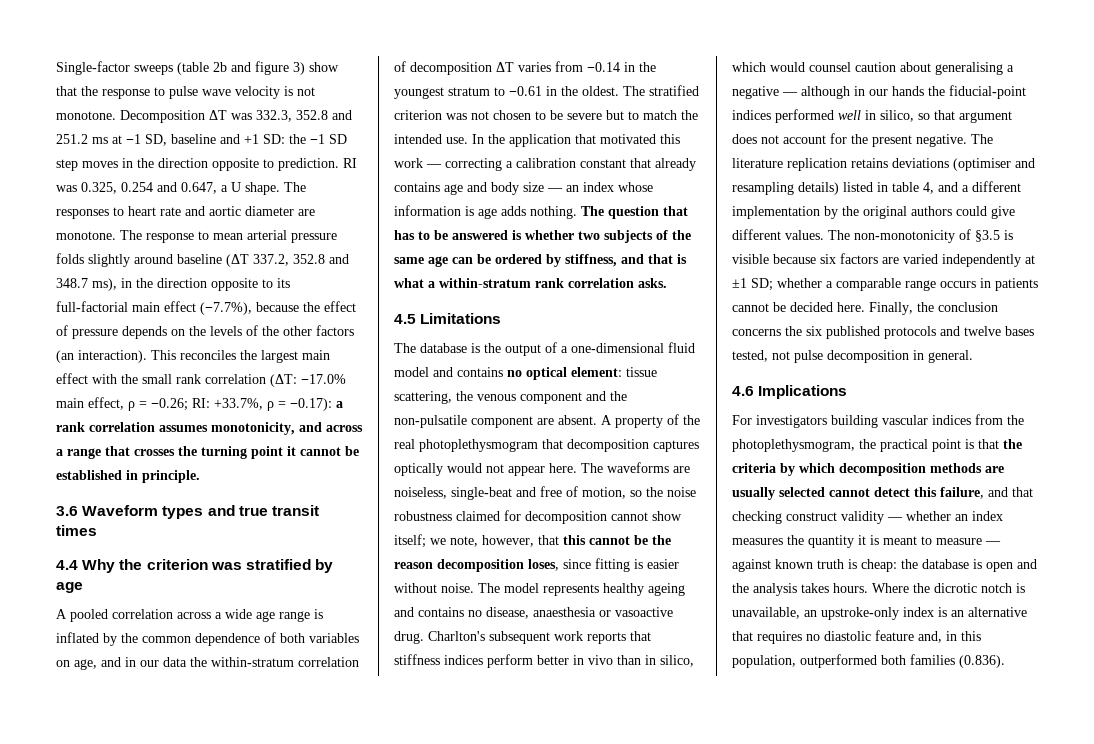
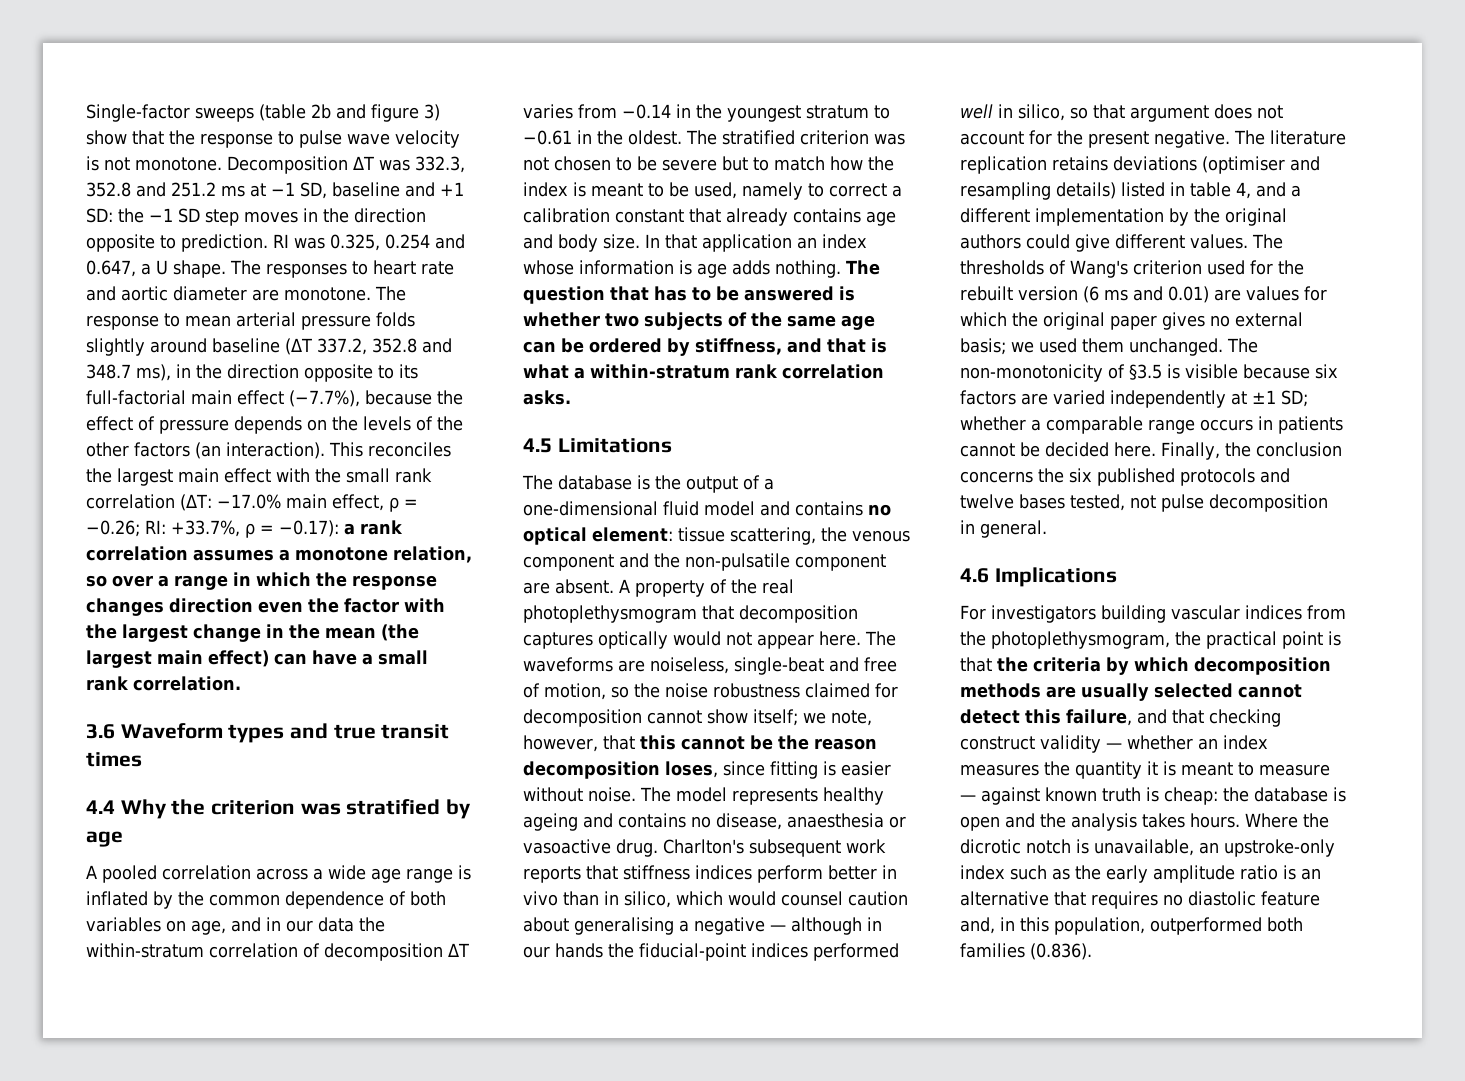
- This reconciles the largest main effect with the small rank correlation (ΔT: −17.0% main effect, ρ = −0.26; RI: +33.7%, ρ = −0.17): a rank correlation assumes monotonicity, and across a range that crosses the turning point it cannot be established in principle.
+ This reconciles the largest main effect with the small rank correlation (ΔT: −17.0% main effect, ρ = −0.26; RI: +33.7%, ρ = −0.17): a rank correlation assumes a monotone relation, so over a range in which the response changes direction even the factor with the largest change in the mean (the largest main effect) can have a small rank correlation.
- The stratified criterion was not chosen to be severe but to match the intended use. In the application that motivated this work — correcting a calibration constant that already contains age and body size — an index whose information is age adds nothing.
+ The stratified criterion was not chosen to be severe but to match how the index is meant to be used, namely to correct a calibration constant that already contains age and body size. In that application an index whose information is age adds nothing.
- The non-monotonicity of §3.5 is visible because six factors are varied independently at ±1 SD; whether a comparable range occurs in patients cannot be decided here.
+ The thresholds of Wang's criterion used for the rebuilt version (6 ms and 0.01) are values for which the original paper gives no external basis; we used them unchanged. The non-monotonicity of §3.5 is visible because six factors are varied independently at ±1 SD; whether a comparable range occurs in patients cannot be decided here.
- Where the dicrotic notch is unavailable, an upstroke-only index is an alternative that requires no diastolic feature and, in this population, outperformed both families (0.836).
+ Where the dicrotic notch is unavailable, an upstroke-only index such as the early amplitude ratio is an alternative that requires no diastolic feature and, in this population, outperformed both families (0.836).

